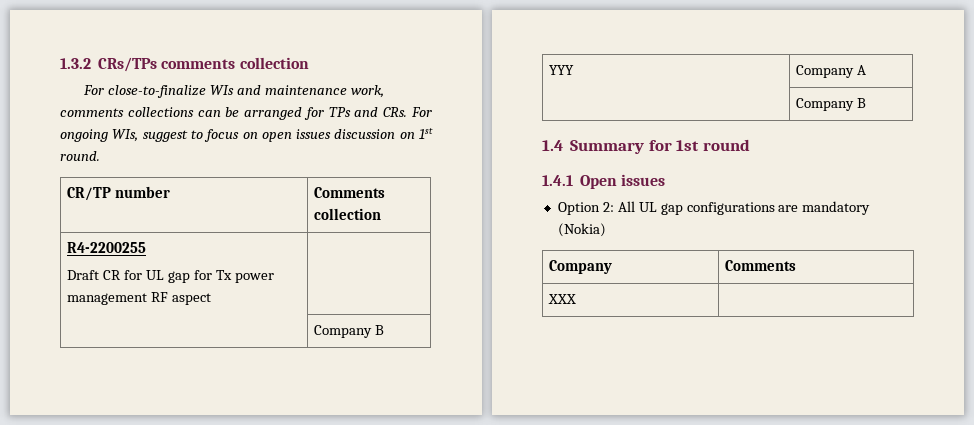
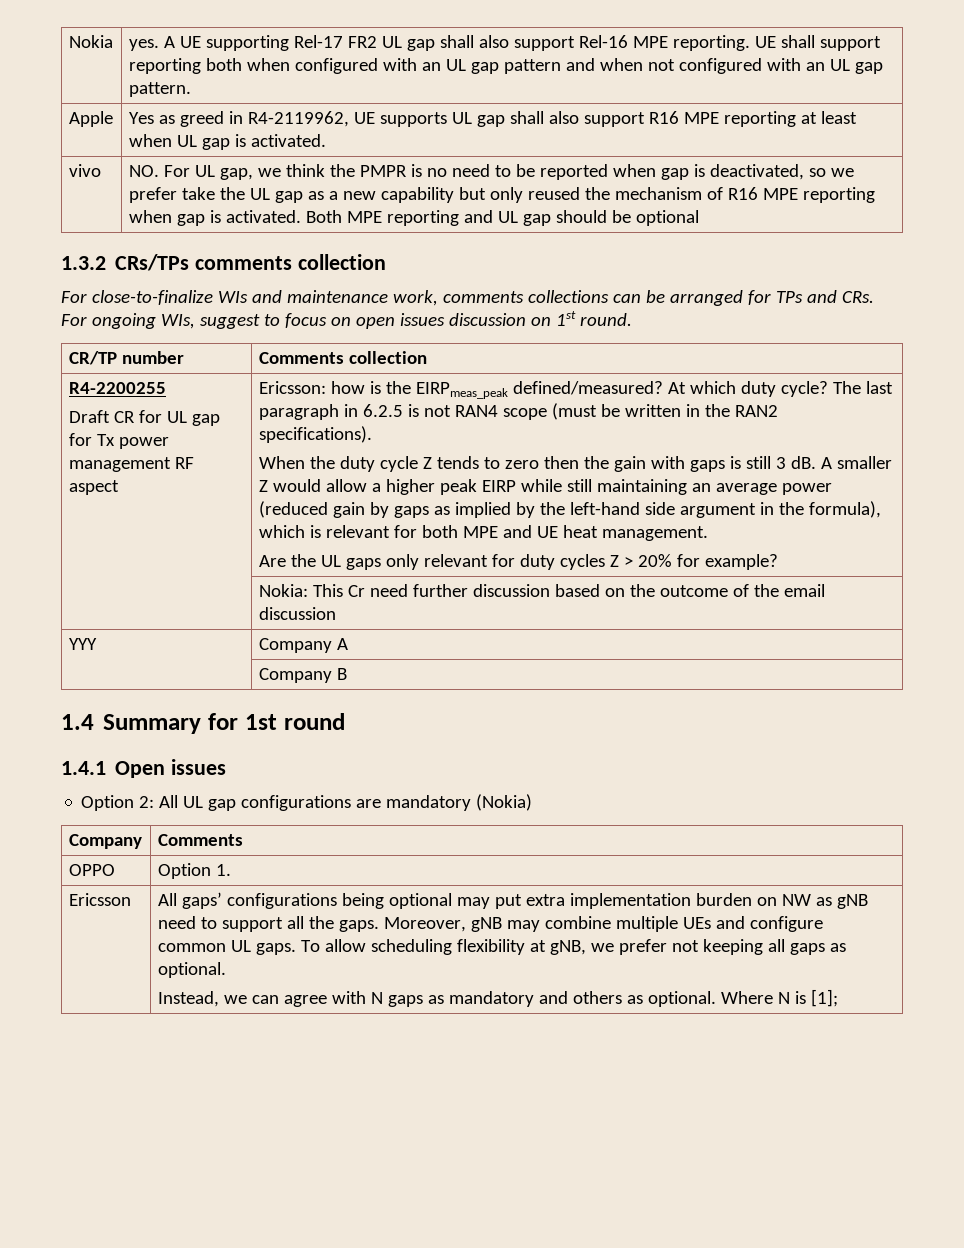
+ Nokia | yes. A UE supporting Rel-17 FR2 UL gap shall also support Rel-16 MPE reporting. UE shall support reporting both when configured with an UL gap pattern and when not configured with an UL gap pattern.
+ Apple | Yes as greed in R4-2119962, UE supports UL gap shall also support R16 MPE reporting at least when UL gap is activated.
+ vivo | NO. For UL gap, we think the PMPR is no need to be reported when gap is deactivated, so we prefer take the UL gap as a new capability but only reused the mechanism of R16 MPE reporting when gap is activated. Both MPE reporting and UL gap should be optional
- Draft CR for UL gap for Tx power management RF aspect |
- | Company B
+ Draft CR for UL gap for Tx power management RF aspect | Ericsson: how is the EIRPmeas_peak defined/measured? At which duty cycle? The last paragraph in 6.2.5 is not RAN4 scope (must be written in the RAN2 specifications).
+ When the duty cycle Z tends to zero then the gain with gaps is still 3 dB. A smaller Z would allow a higher peak EIRP while still maintaining an average power (reduced gain by gaps as implied by the left-hand side argument in the formula), which is relevant for both MPE and UE heat management.
+ Are the UL gaps only relevant for duty cycles Z > 20% for example?
+ | Nokia: This Cr need further discussion based on the outcome of the email discussion
- XXX |
+ OPPO | Option 1.
+ Ericsson | All gaps’ configurations being optional may put extra implementation burden on NW as gNB need to support all the gaps. Moreover, gNB may combine multiple UEs and configure common UL gaps. To allow scheduling flexibility at gNB, we prefer not keeping all gaps as optional.
+ Instead, we can agree with N gaps as mandatory and others as optional. Where N is [1];

